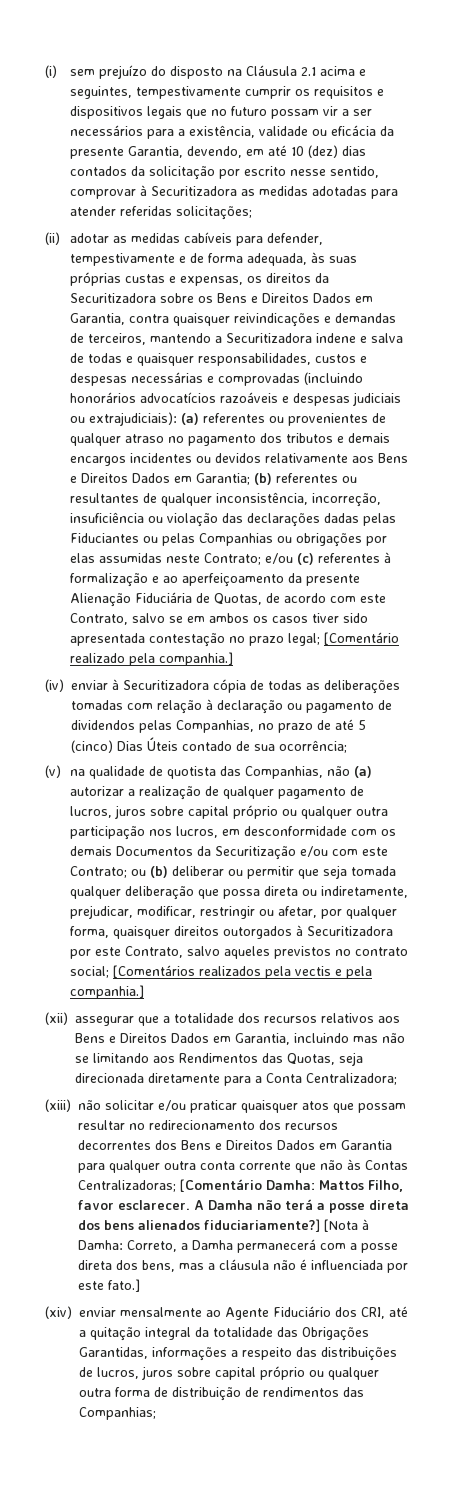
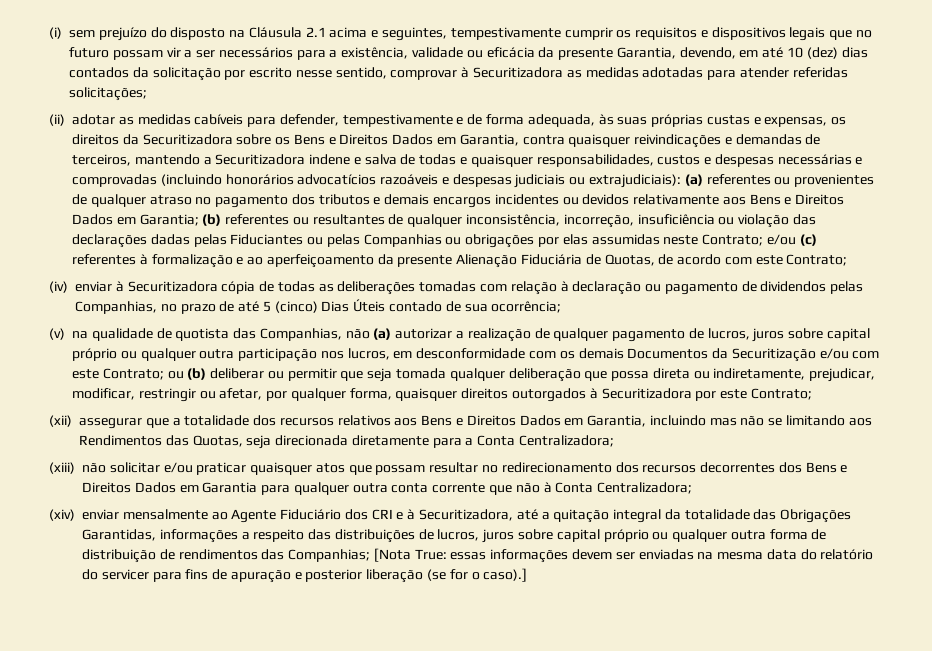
- e/ou (c) referentes à formalização e ao aperfeiçoamento da presente Alienação Fiduciária de Quotas, de acordo com este Contrato, salvo se em ambos os casos tiver sido apresentada contestação no prazo legal; [Comentário realizado pela companhia.]
+ e/ou (c) referentes à formalização e ao aperfeiçoamento da presente Alienação Fiduciária de Quotas, de acordo com este Contrato;
- ou (b) deliberar ou permitir que seja tomada qualquer deliberação que possa direta ou indiretamente, prejudicar, modificar, restringir ou afetar, por qualquer forma, quaisquer direitos outorgados à Securitizadora por este Contrato, salvo aqueles previstos no contrato social; [Comentários realizados pela vectis e pela companhia.]
+ ou (b) deliberar ou permitir que seja tomada qualquer deliberação que possa direta ou indiretamente, prejudicar, modificar, restringir ou afetar, por qualquer forma, quaisquer direitos outorgados à Securitizadora por este Contrato;
- (xiii) não solicitar e/ou praticar quaisquer atos que possam resultar no redirecionamento dos recursos decorrentes dos Bens e Direitos Dados em Garantia para qualquer outra conta corrente que não às Contas Centralizadoras; [Comentário Damha: Mattos Filho, favor esclarecer. A Damha não terá a posse direta dos bens alienados fiduciariamente?] [Nota à Damha: Correto, a Damha permanecerá com a posse direta dos bens, mas a cláusula não é influenciada por este fato.]
+ (xiii) não solicitar e/ou praticar quaisquer atos que possam resultar no redirecionamento dos recursos decorrentes dos Bens e Direitos Dados em Garantia para qualquer outra conta corrente que não à Conta Centralizadora;
- (xiv) enviar mensalmente ao Agente Fiduciário dos CRI, até a quitação integral da totalidade das Obrigações Garantidas, informações a respeito das distribuições de lucros, juros sobre capital próprio ou qualquer outra forma de distribuição de rendimentos das Companhias;
+ (xiv) enviar mensalmente ao Agente Fiduciário dos CRI e à Securitizadora, até a quitação integral da totalidade das Obrigações Garantidas, informações a respeito das distribuições de lucros, juros sobre capital próprio ou qualquer outra forma de distribuição de rendimentos das Companhias; [Nota True: essas informações devem ser enviadas na mesma data do relatório do servicer para fins de apuração e posterior liberação (se for o caso).]

